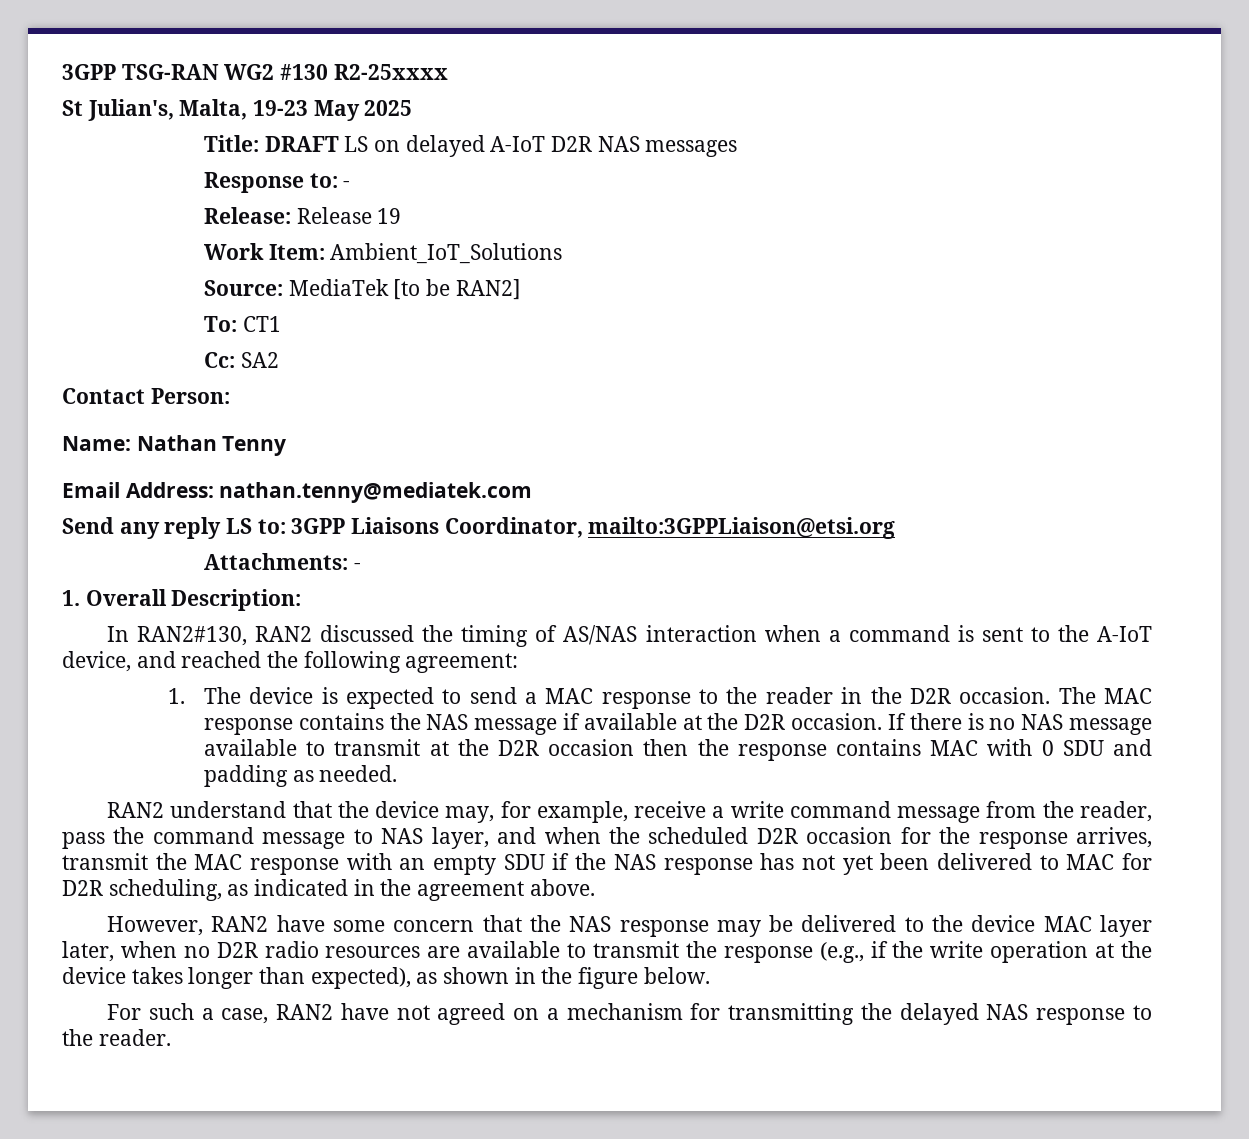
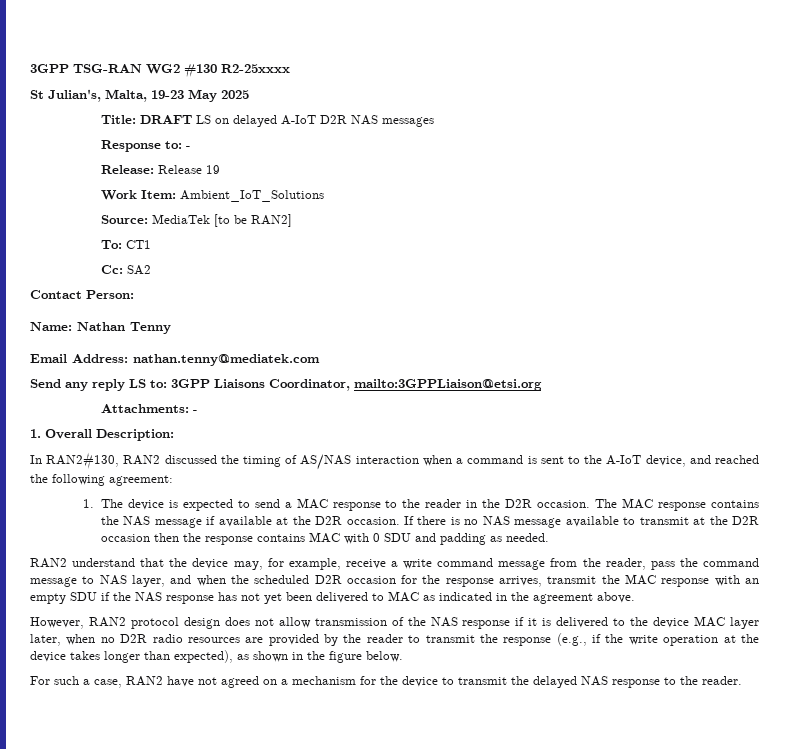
- RAN2 understand that the device may, for example, receive a write command message from the reader, pass the command message to NAS layer, and when the scheduled D2R occasion for the response arrives, transmit the MAC response with an empty SDU if the NAS response has not yet been delivered to MAC for D2R scheduling, as indicated in the agreement above.
+ RAN2 understand that the device may, for example, receive a write command message from the reader, pass the command message to NAS layer, and when the scheduled D2R occasion for the response arrives, transmit the MAC response with an empty SDU if the NAS response has not yet been delivered to MAC as indicated in the agreement above.
- However, RAN2 have some concern that the NAS response may be delivered to the device MAC layer later, when no D2R radio resources are available to transmit the response (e.g., if the write operation at the device takes longer than expected), as shown in the figure below.
+ However, RAN2 protocol design does not allow transmission of the NAS response if it is delivered to the device MAC layer later, when no D2R radio resources are provided by the reader to transmit the response (e.g., if the write operation at the device takes longer than expected), as shown in the figure below.
- For such a case, RAN2 have not agreed on a mechanism for transmitting the delayed NAS response to the reader.
+ For such a case, RAN2 have not agreed on a mechanism for the device to transmit the delayed NAS response to the reader.

